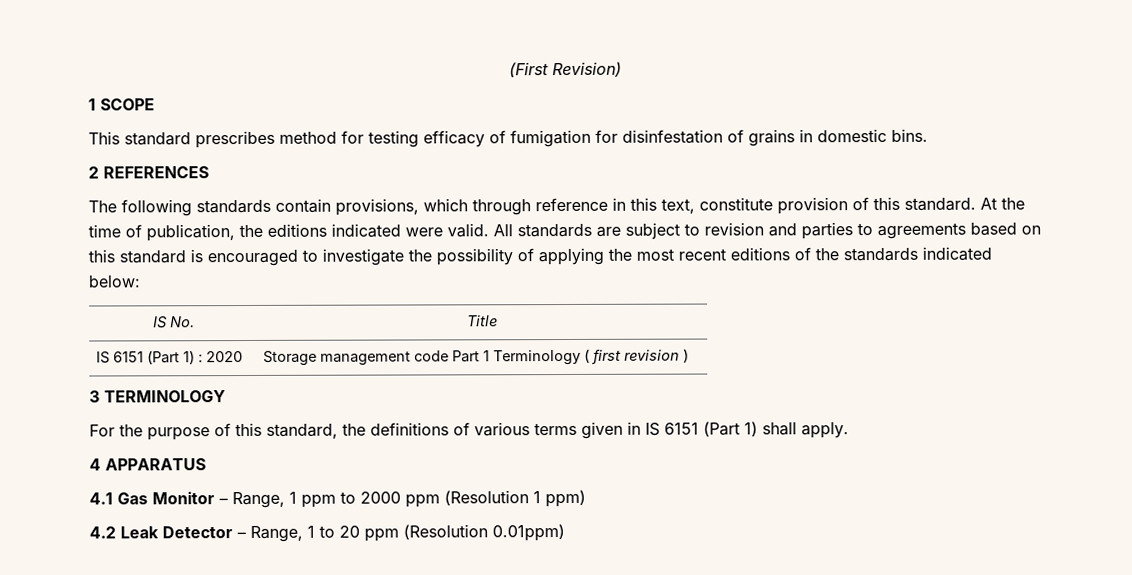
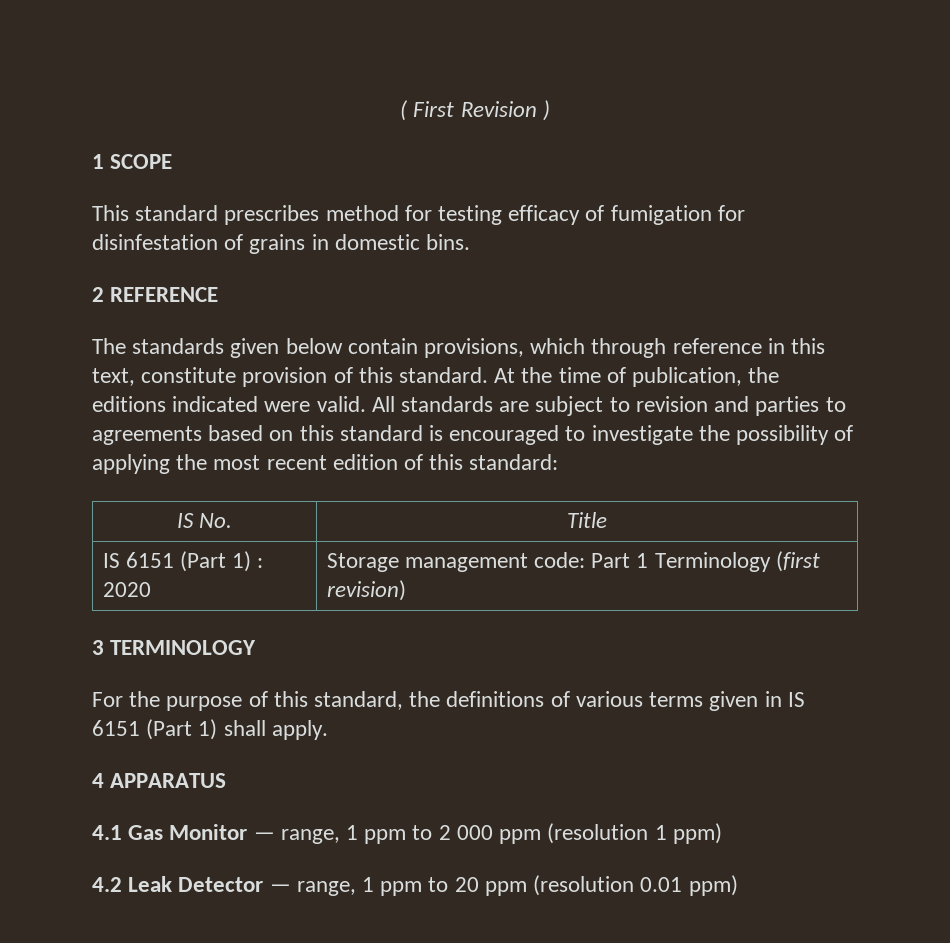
- (First Revision)
+ ( First Revision )
- 2 REFERENCES
+ 2 REFERENCE
- The following standards contain provisions, which through reference in this text, constitute provision of this standard.
+ The standards given below contain provisions, which through reference in this text, constitute provision of this standard.
- All standards are subject to revision and parties to agreements based on this standard is encouraged to investigate the possibility of applying the most recent editions of the standards indicated below:
+ All standards are subject to revision and parties to agreements based on this standard is encouraged to investigate the possibility of applying the most recent edition of this standard:
- IS 6151 (Part 1) : 2020 | Storage management code Part 1 Terminology ( first revision )
+ IS 6151 (Part 1) : 2020 | Storage management code: Part 1 Terminology (first revision)
- 4.1 Gas Monitor – Range, 1 ppm to 2000 ppm (Resolution 1 ppm)
+ 4.1 Gas Monitor — range, 1 ppm to 2 000 ppm (resolution 1 ppm)
- 4.2 Leak Detector – Range, 1 to 20 ppm (Resolution 0.01ppm)
+ 4.2 Leak Detector — range, 1 ppm to 20 ppm (resolution 0.01 ppm)

